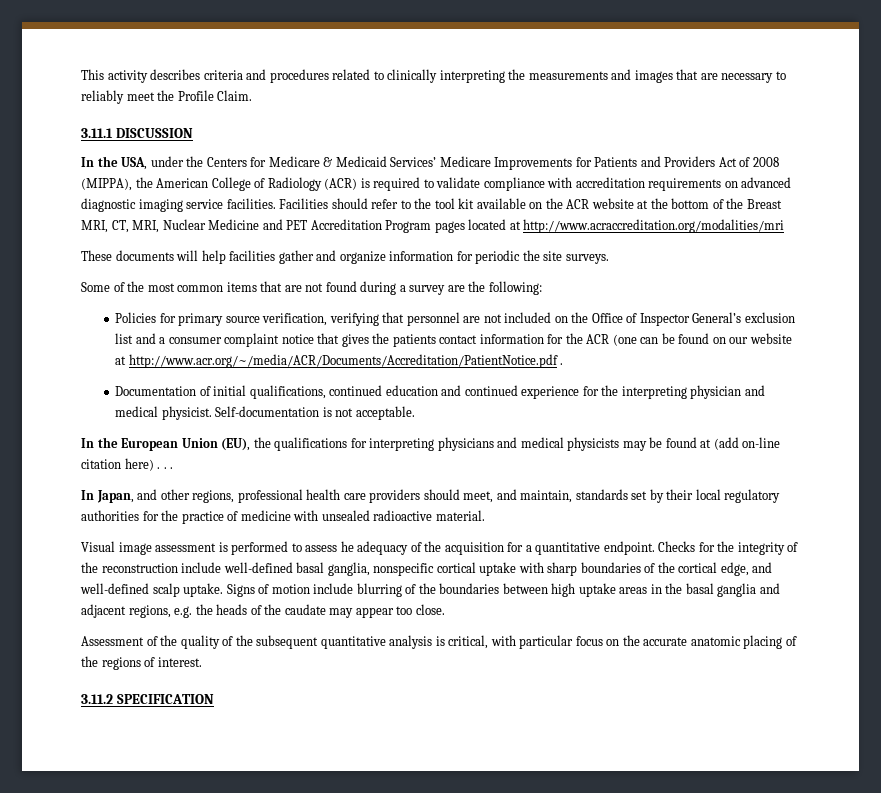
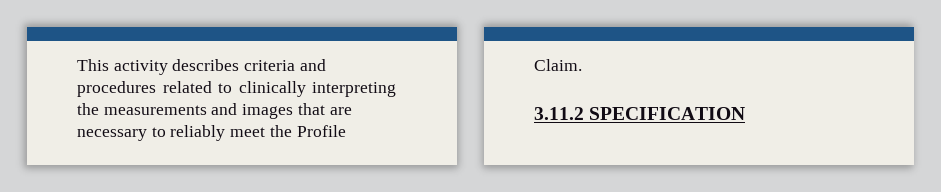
- 3.11.1 DISCUSSION
- In the USA, under the Centers for Medicare & Medicaid Services’ Medicare Improvements for Patients and Providers Act of 2008 (MIPPA), the American College of Radiology (ACR) is required to validate compliance with accreditation requirements on advanced diagnostic imaging service facilities. Facilities should refer to the tool kit available on the ACR website at the bottom of the Breast MRI, CT, MRI, Nuclear Medicine and PET Accreditation Program pages located at http://www.acraccreditation.org/modalities/mri
- These documents will help facilities gather and organize information for periodic the site surveys.
- Some of the most common items that are not found during a survey are the following:
- Policies for primary source verification, verifying that personnel are not included on the Office of Inspector General’s exclusion list and a consumer complaint notice that gives the patients contact information for the ACR (one can be found on our website at http://www.acr.org/~/media/ACR/Documents/Accreditation/PatientNotice.pdf .
- Documentation of initial qualifications, continued education and continued experience for the interpreting physician and medical physicist. Self-documentation is not acceptable.
- In the European Union (EU), the qualifications for interpreting physicians and medical physicists may be found at (add on-line citation here) . . .
- In Japan, and other regions, professional health care providers should meet, and maintain, standards set by their local regulatory authorities for the practice of medicine with unsealed radioactive material.
- Visual image assessment is performed to assess he adequacy of the acquisition for a quantitative endpoint. Checks for the integrity of the reconstruction include well-defined basal ganglia, nonspecific cortical uptake with sharp boundaries of the cortical edge, and well-defined scalp uptake. Signs of motion include blurring of the boundaries between high uptake areas in the basal ganglia and adjacent regions, e.g. the heads of the caudate may appear too close.
- Assessment of the quality of the subsequent quantitative analysis is critical, with particular focus on the accurate anatomic placing of the regions of interest.

